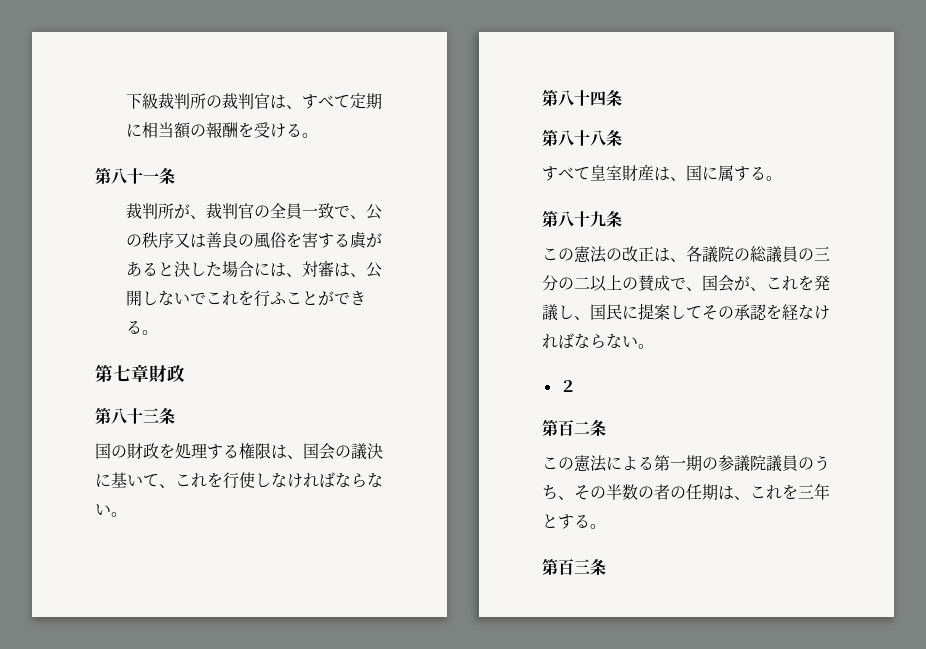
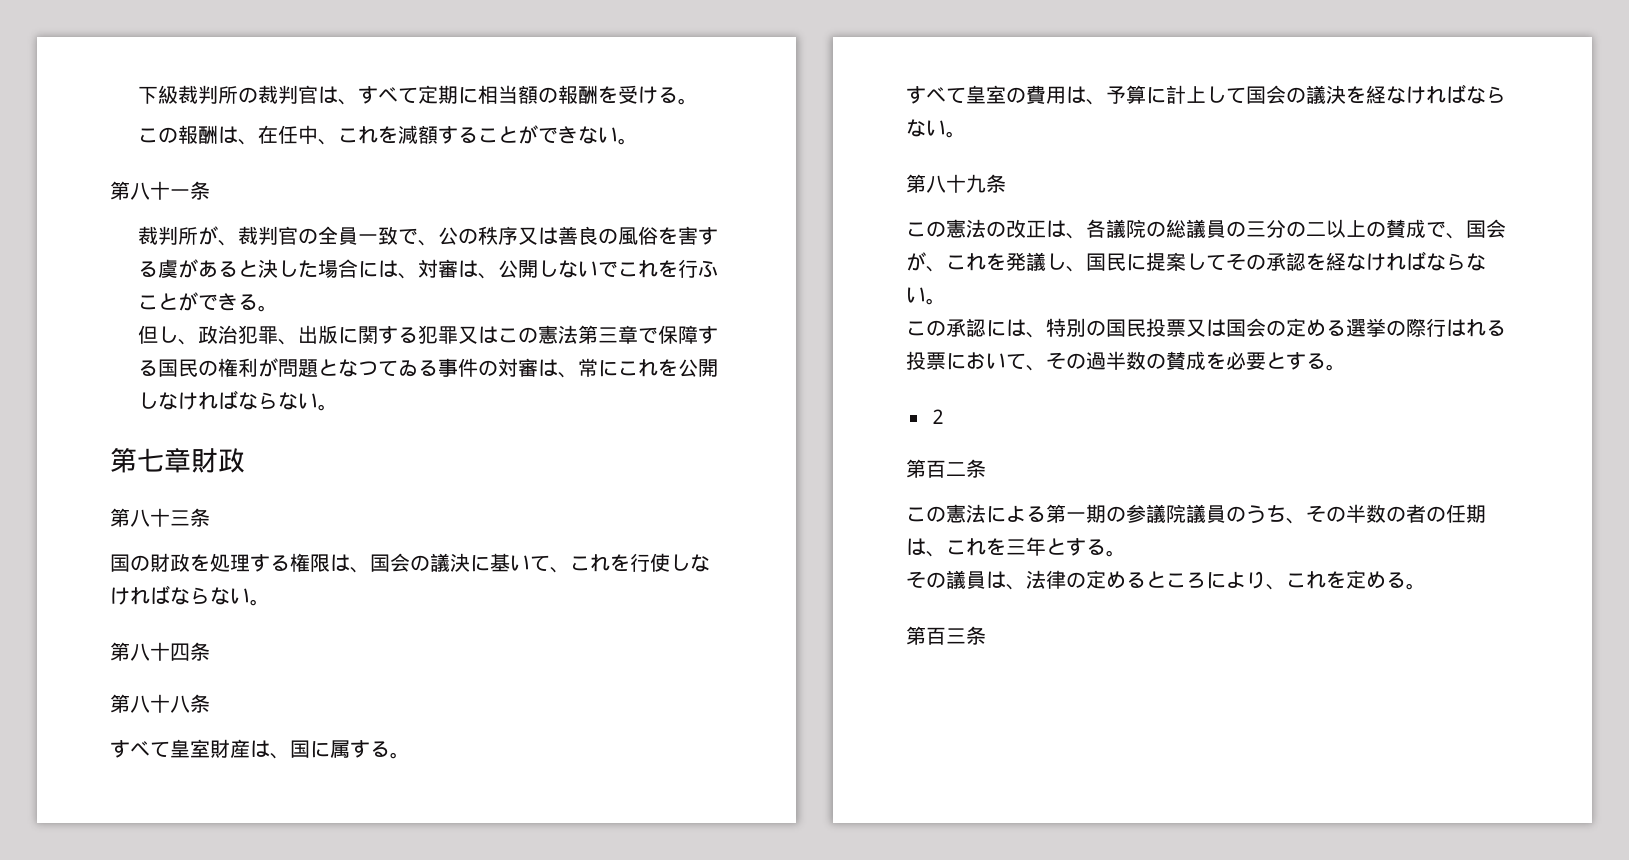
+ この報酬は、在任中、これを減額することができない。
+ 但し、政治犯罪、出版に関する犯罪又はこの憲法第三章で保障する国民の権利が問題となつてゐる事件の対審は、常にこれを公開しなければならない。
+ すべて皇室の費用は、予算に計上して国会の議決を経なければならない。
+ この承認には、特別の国民投票又は国会の定める選挙の際行はれる投票において、その過半数の賛成を必要とする。
+ その議員は、法律の定めるところにより、これを定める。

